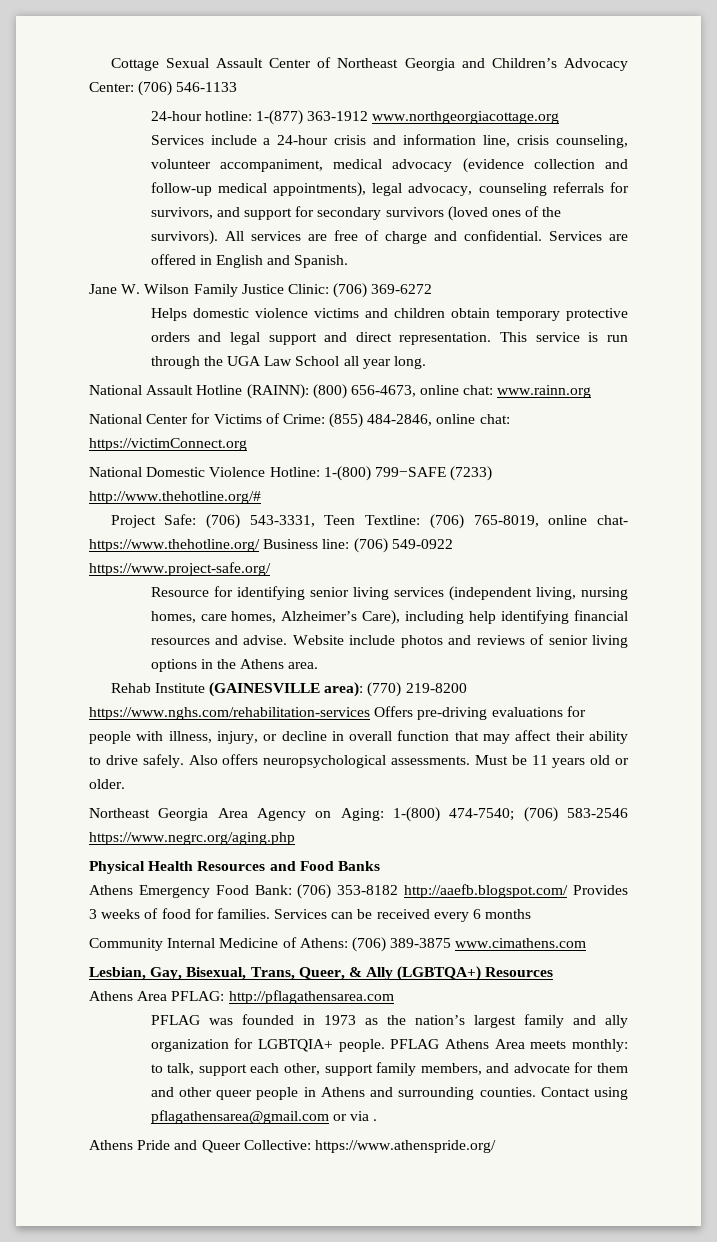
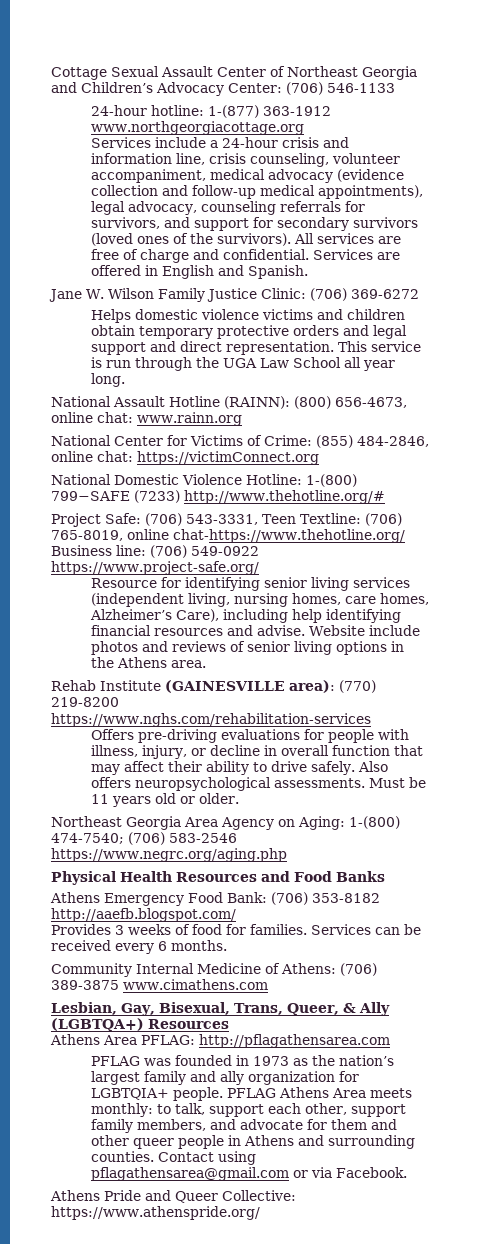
- Project Safe: (706) 543‐3331, Teen Textline: (706) 765-8019, online chat- https://www.thehotline.org/ Business line: (706) 549-0922 https://www.project-safe.org/
+ Project Safe: (706) 543‐3331, Teen Textline: (706) 765-8019, online chat-https://www.thehotline.org/ Business line: (706) 549-0922 https://www.project-safe.org/
- Rehab Institute (GAINESVILLE area): (770) 219-8200 https://www.nghs.com/rehabilitation-services Offers pre‐driving evaluations for people with illness, injury, or decline in overall function that may affect their ability to drive safely.
+ Rehab Institute (GAINESVILLE area): (770) 219-8200 https://www.nghs.com/rehabilitation-services
+ Offers pre‐driving evaluations for people with illness, injury, or decline in overall function that may affect their ability to drive safely.
- Athens Emergency Food Bank: (706) 353‐8182 http://aaefb.blogspot.com/ Provides 3 weeks of food for families.
+ Athens Emergency Food Bank: (706) 353‐8182 http://aaefb.blogspot.com/
+ Provides 3 weeks of food for families.
- Services can be received every 6 months
+ Services can be received every 6 months.
- Contact using pflagathensarea@gmail.com or via .
+ Contact using pflagathensarea@gmail.com or via Facebook.

